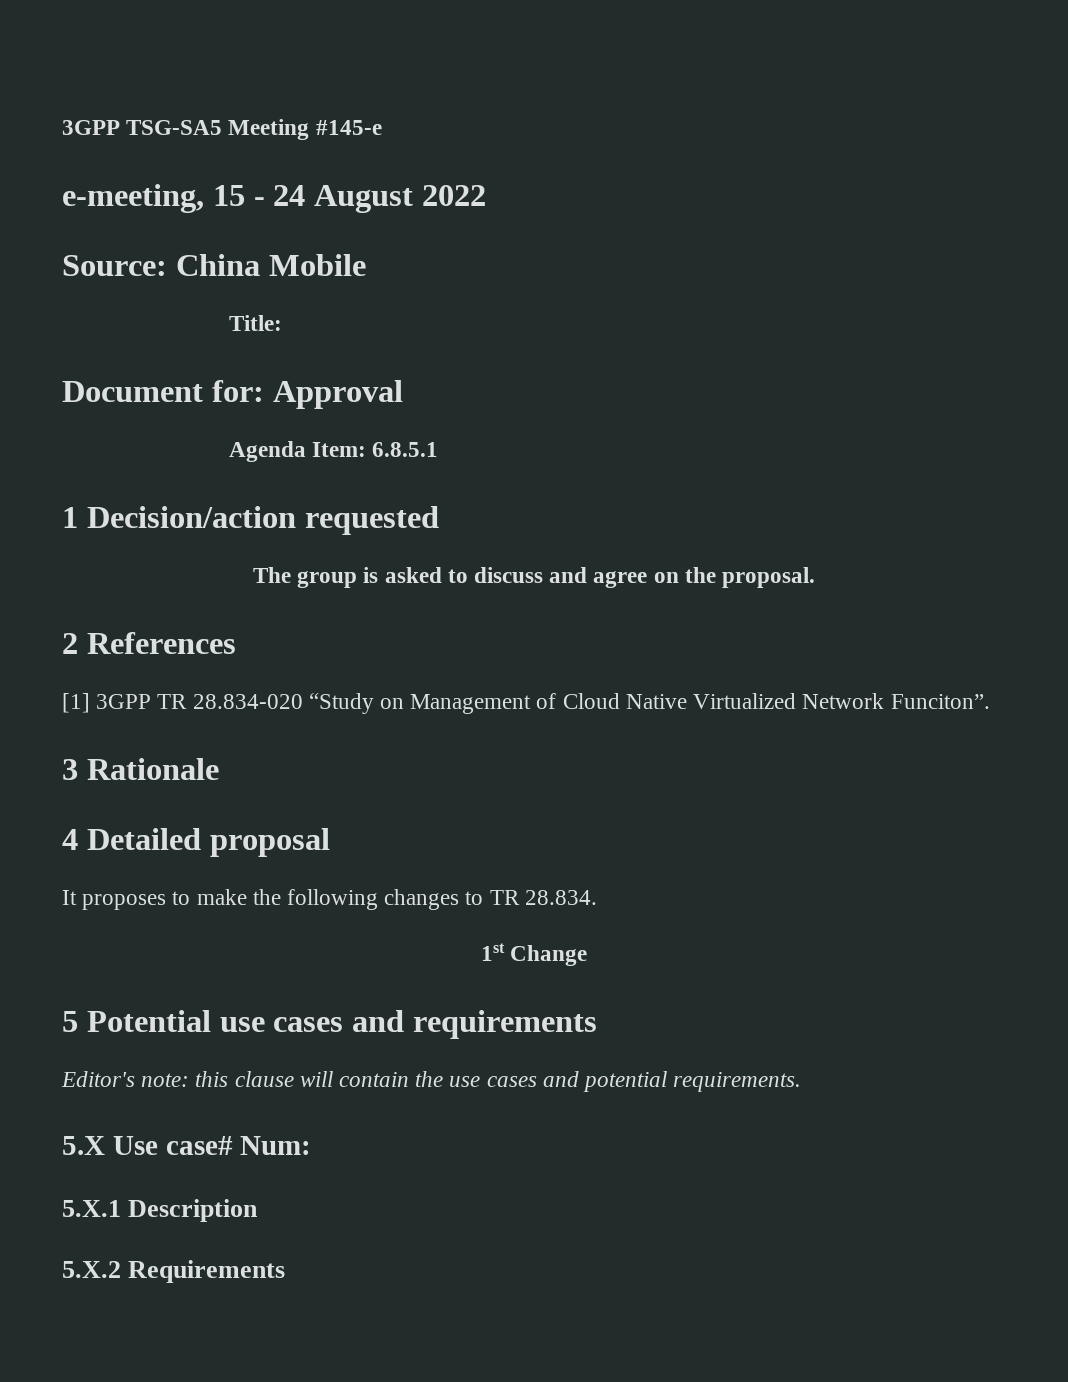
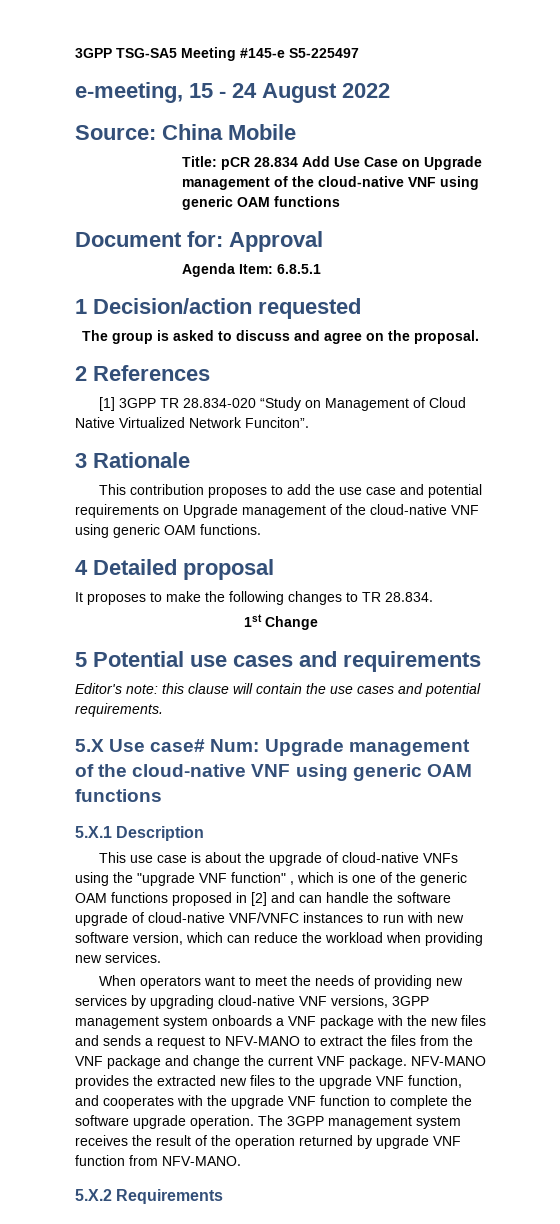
- 3GPP TSG-SA5 Meeting #145-e
+ 3GPP TSG-SA5 Meeting #145-e S5-225497
- Title:
+ Title: pCR 28.834 Add Use Case on Upgrade management of the cloud-native VNF using generic OAM functions
+ This contribution proposes to add the use case and potential requirements on Upgrade management of the cloud-native VNF using generic OAM functions.
- 5.X Use case# Num:
+ 5.X Use case# Num: Upgrade management of the cloud-native VNF using generic OAM functions
  5.X.1 Description
+ This use case is about the upgrade of cloud-native VNFs using the "upgrade VNF function" , which is one of the generic OAM functions proposed in [2] and can handle the software upgrade of cloud-native VNF/VNFC instances to run with new software version, which can reduce the workload when providing new services.
+ When operators want to meet the needs of providing new services by upgrading cloud-native VNF versions, 3GPP management system onboards a VNF package with the new files and sends a request to NFV-MANO to extract the files from the VNF package and change the current VNF package. NFV-MANO provides the extracted new files to the upgrade VNF function, and cooperates with the upgrade VNF function to complete the software upgrade operation. The 3GPP management system receives the result of the operation returned by upgrade VNF function from NFV-MANO.

